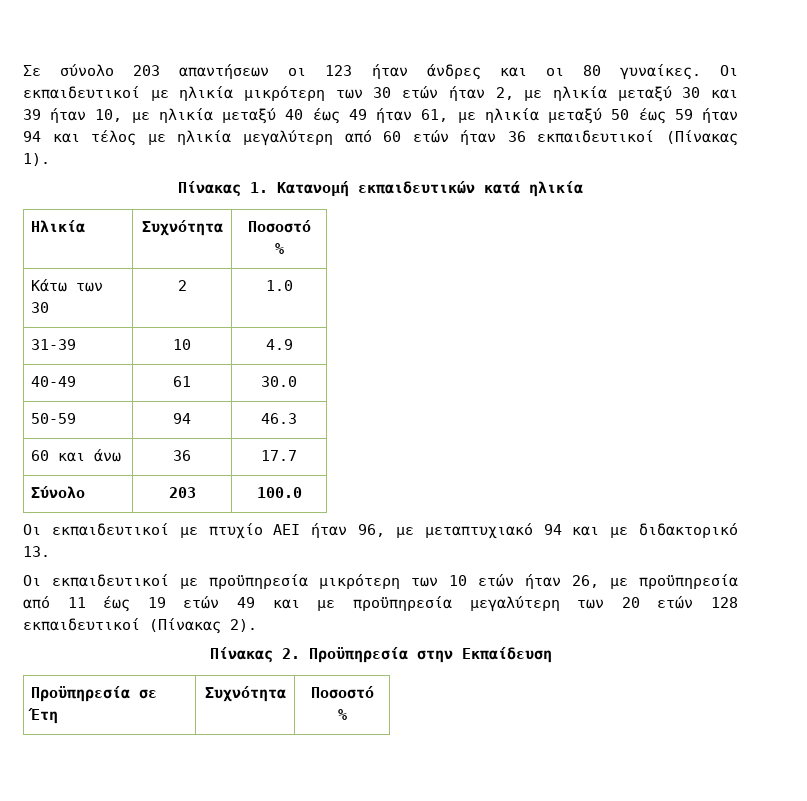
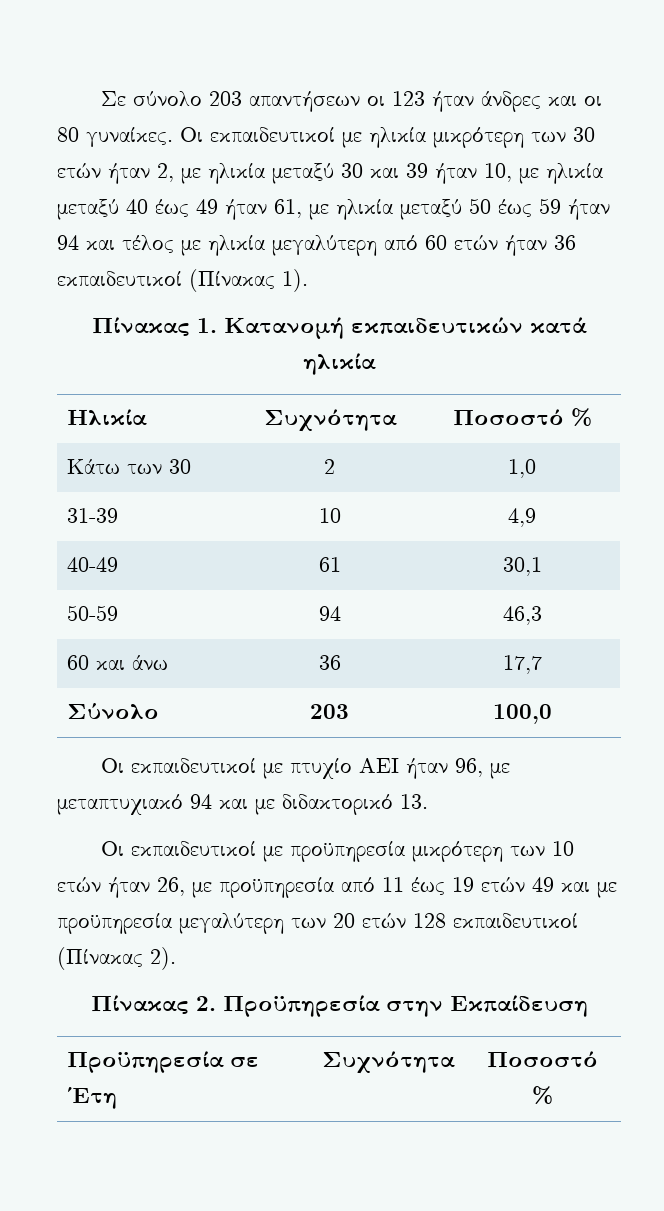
- Κάτω των 30 | 2 | 1.0
+ Κάτω των 30 | 2 | 1,0
- 31-39 | 10 | 4.9
+ 31-39 | 10 | 4,9
- 40-49 | 61 | 30.0
+ 40-49 | 61 | 30,1
- 50-59 | 94 | 46.3
+ 50-59 | 94 | 46,3
- 60 και άνω | 36 | 17.7
+ 60 και άνω | 36 | 17,7
- Σύνολο | 203 | 100.0
+ Σύνολο | 203 | 100,0

